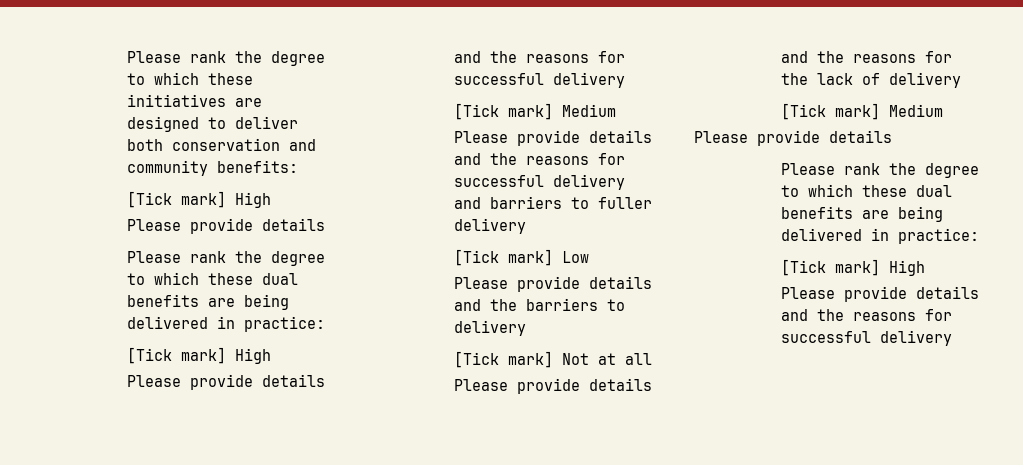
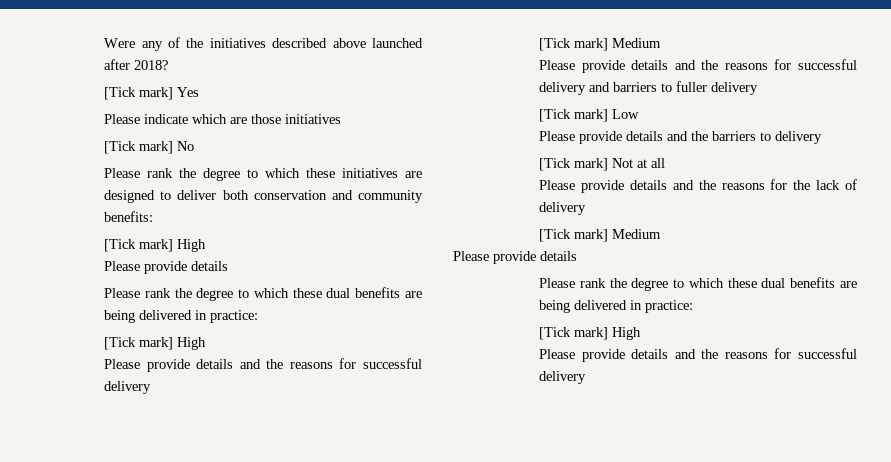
+ Were any of the initiatives described above launched after 2018?
+ [Tick mark] Yes
+ Please indicate which are those initiatives
+ [Tick mark] No

